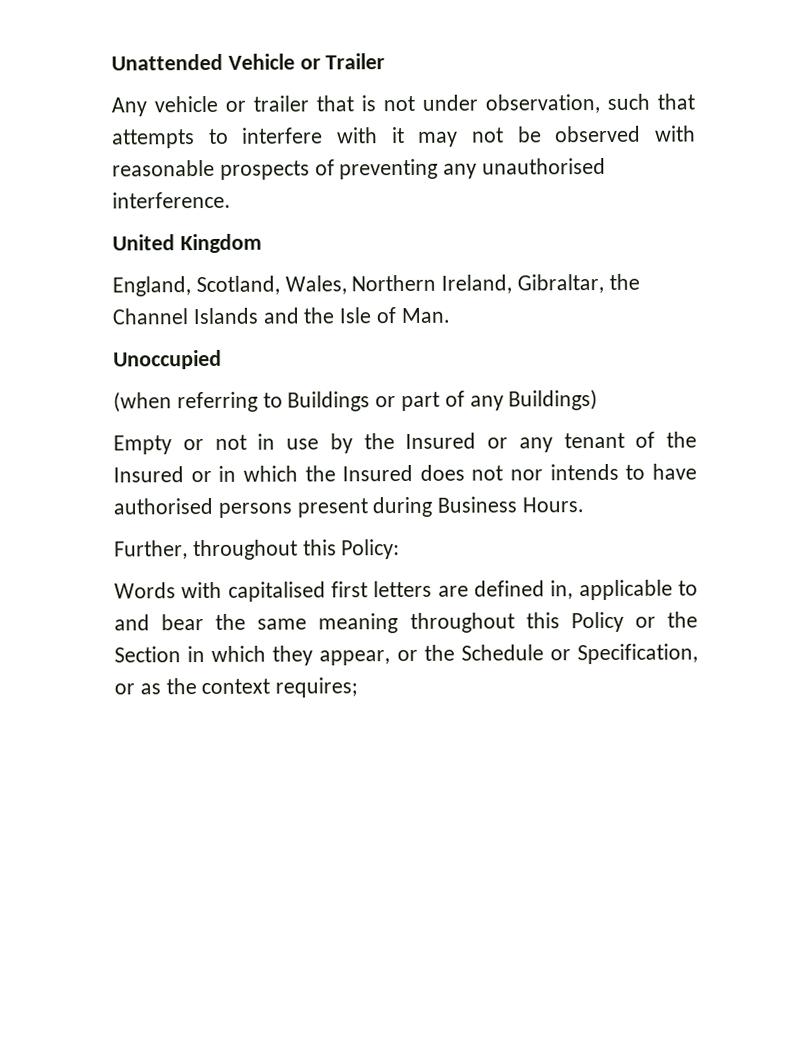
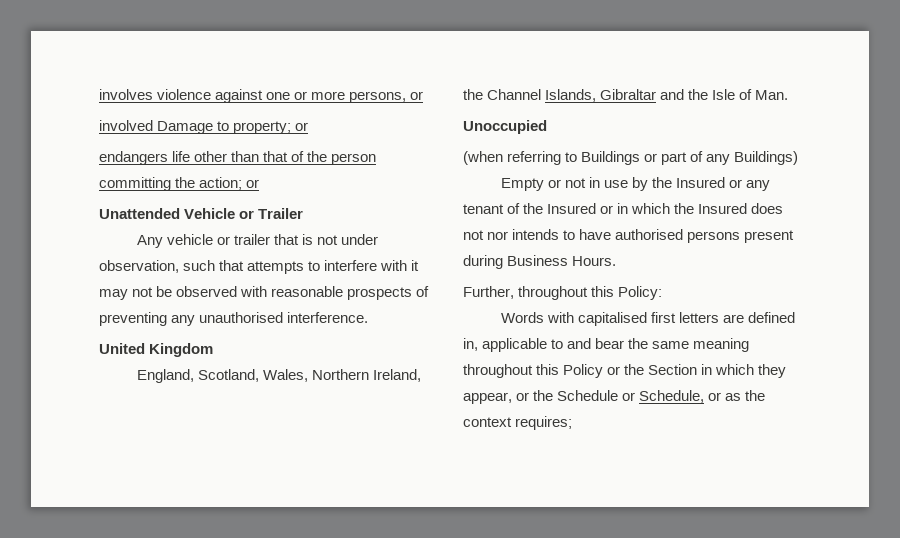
+ involves violence against one or more persons, or
+ involved Damage to property; or
+ endangers life other than that of the person committing the action; or
- England, Scotland, Wales, Northern Ireland, Gibraltar, the Channel Islands and the Isle of Man.
+ England, Scotland, Wales, Northern Ireland, the Channel Islands, Gibraltar and the Isle of Man.
- Words with capitalised first letters are defined in, applicable to and bear the same meaning throughout this Policy or the Section in which they appear, or the Schedule or Specification, or as the context requires;
+ Words with capitalised first letters are defined in, applicable to and bear the same meaning throughout this Policy or the Section in which they appear, or the Schedule or Schedule, or as the context requires;

